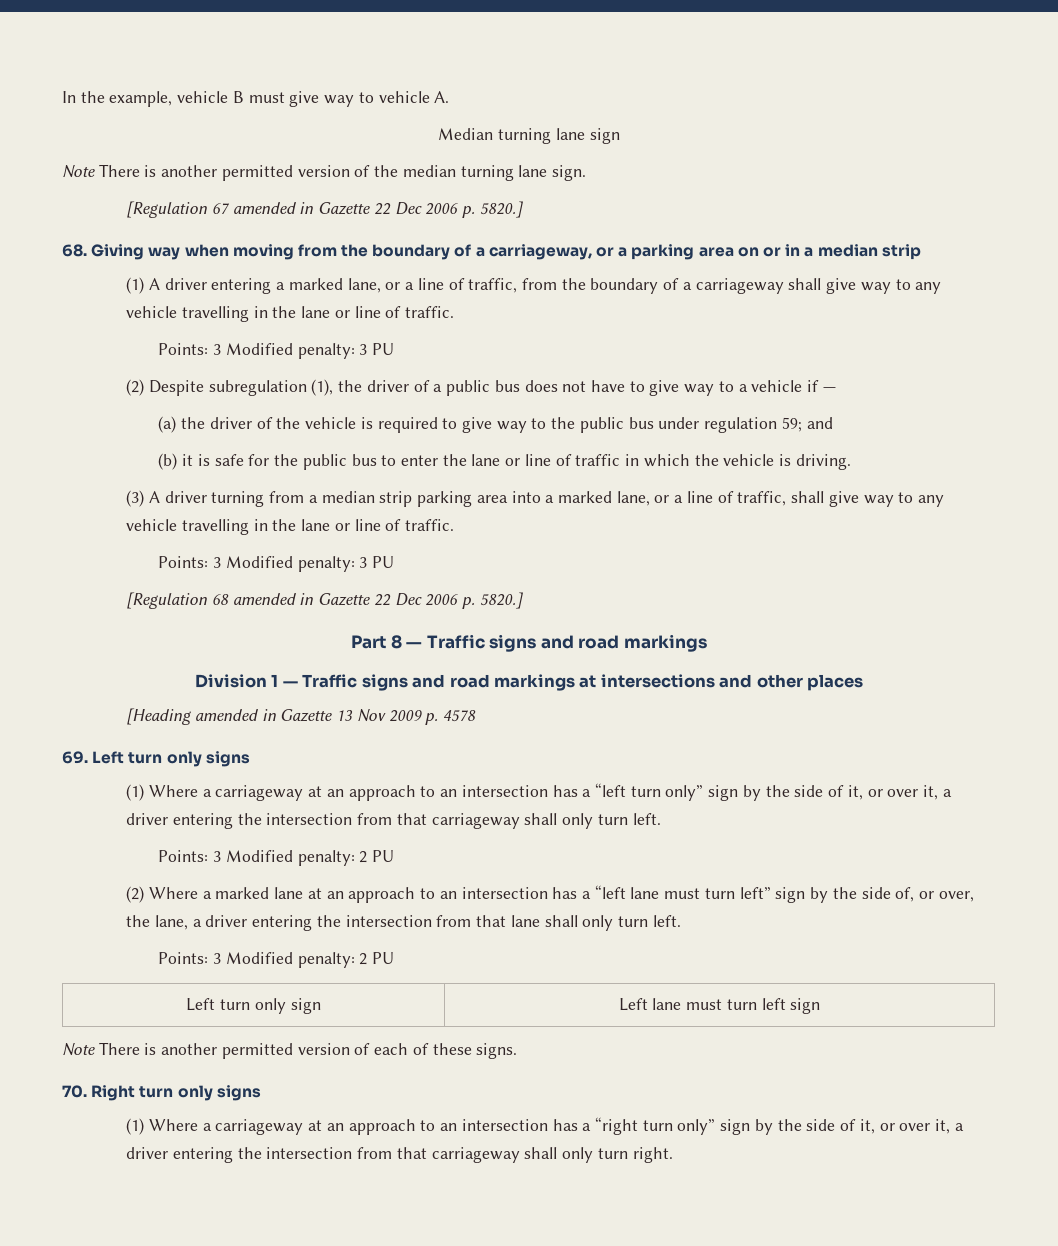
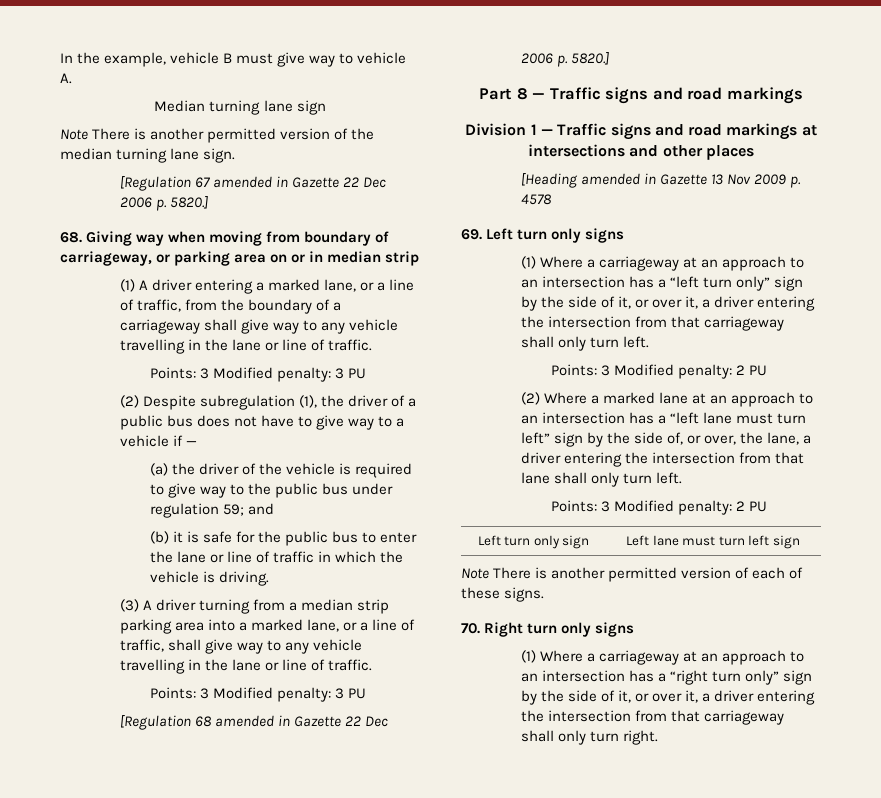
- 68. Giving way when moving from the boundary of a carriageway, or a parking area on or in a median strip
+ 68. Giving way when moving from boundary of carriageway, or parking area on or in median strip

